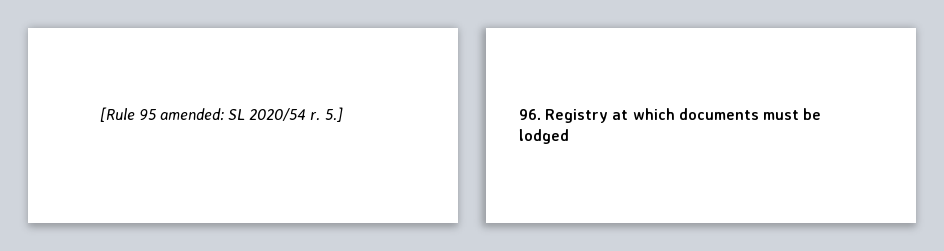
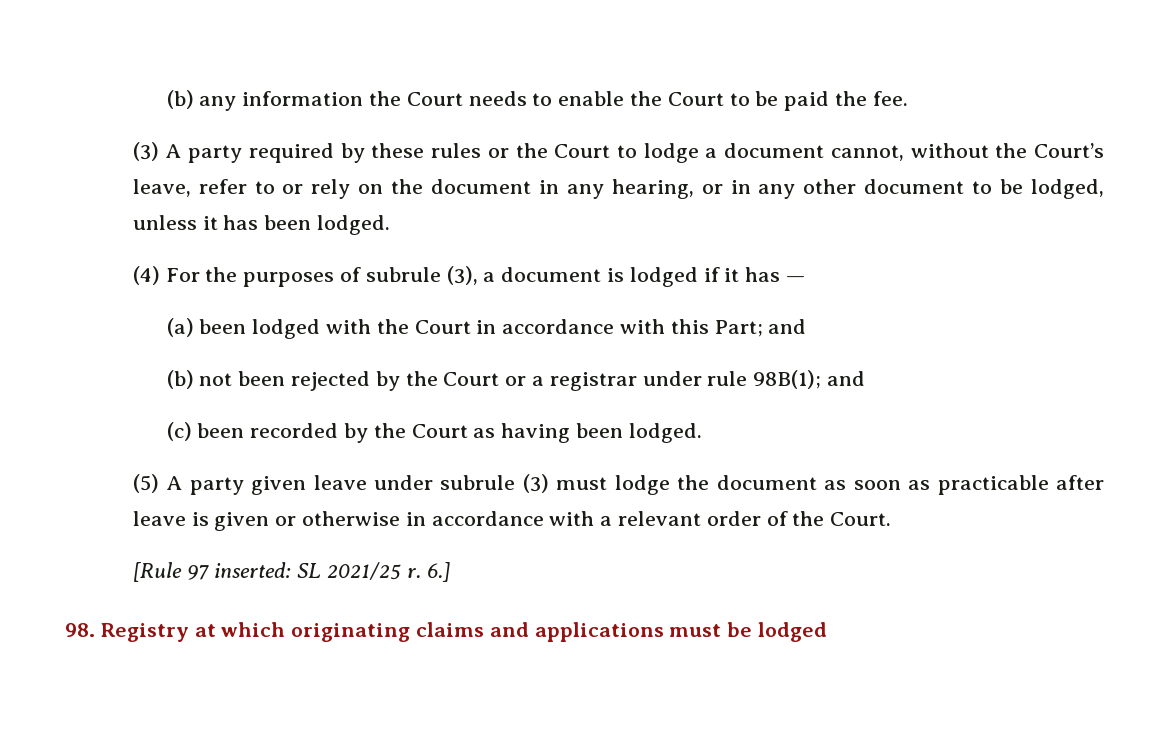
- [Rule 95 amended: SL 2020/54 r. 5.]
- 96. Registry at which documents must be lodged
+ (b) any information the Court needs to enable the Court to be paid the fee.
+ (3) A party required by these rules or the Court to lodge a document cannot, without the Court’s leave, refer to or rely on the document in any hearing, or in any other document to be lodged, unless it has been lodged.
+ (4) For the purposes of subrule (3), a document is lodged if it has —
+ (a) been lodged with the Court in accordance with this Part; and
+ (b) not been rejected by the Court or a registrar under rule 98B(1); and
+ (c) been recorded by the Court as having been lodged.
+ (5) A party given leave under subrule (3) must lodge the document as soon as practicable after leave is given or otherwise in accordance with a relevant order of the Court.
+ [Rule 97 inserted: SL 2021/25 r. 6.]
+ 98. Registry at which originating claims and applications must be lodged

